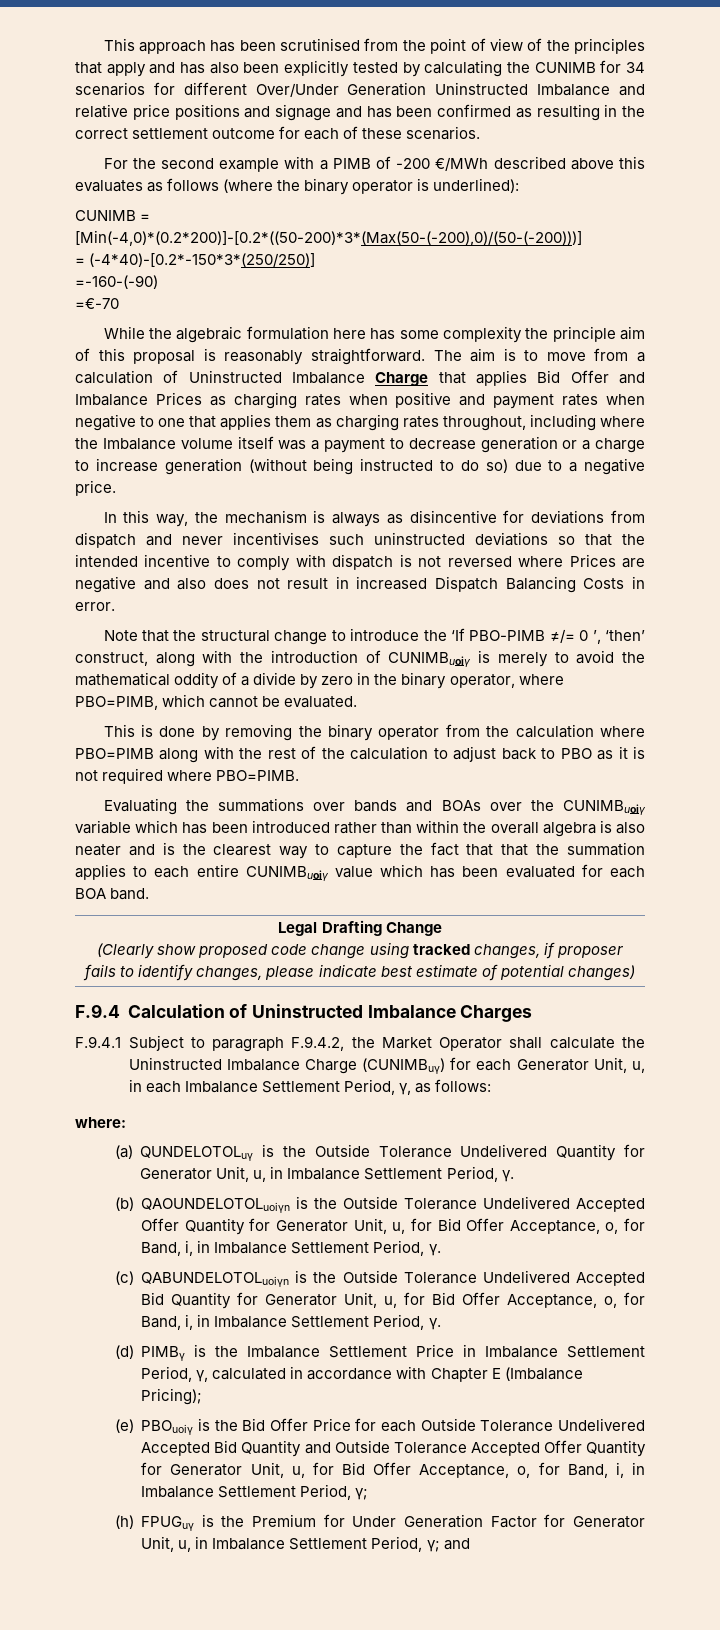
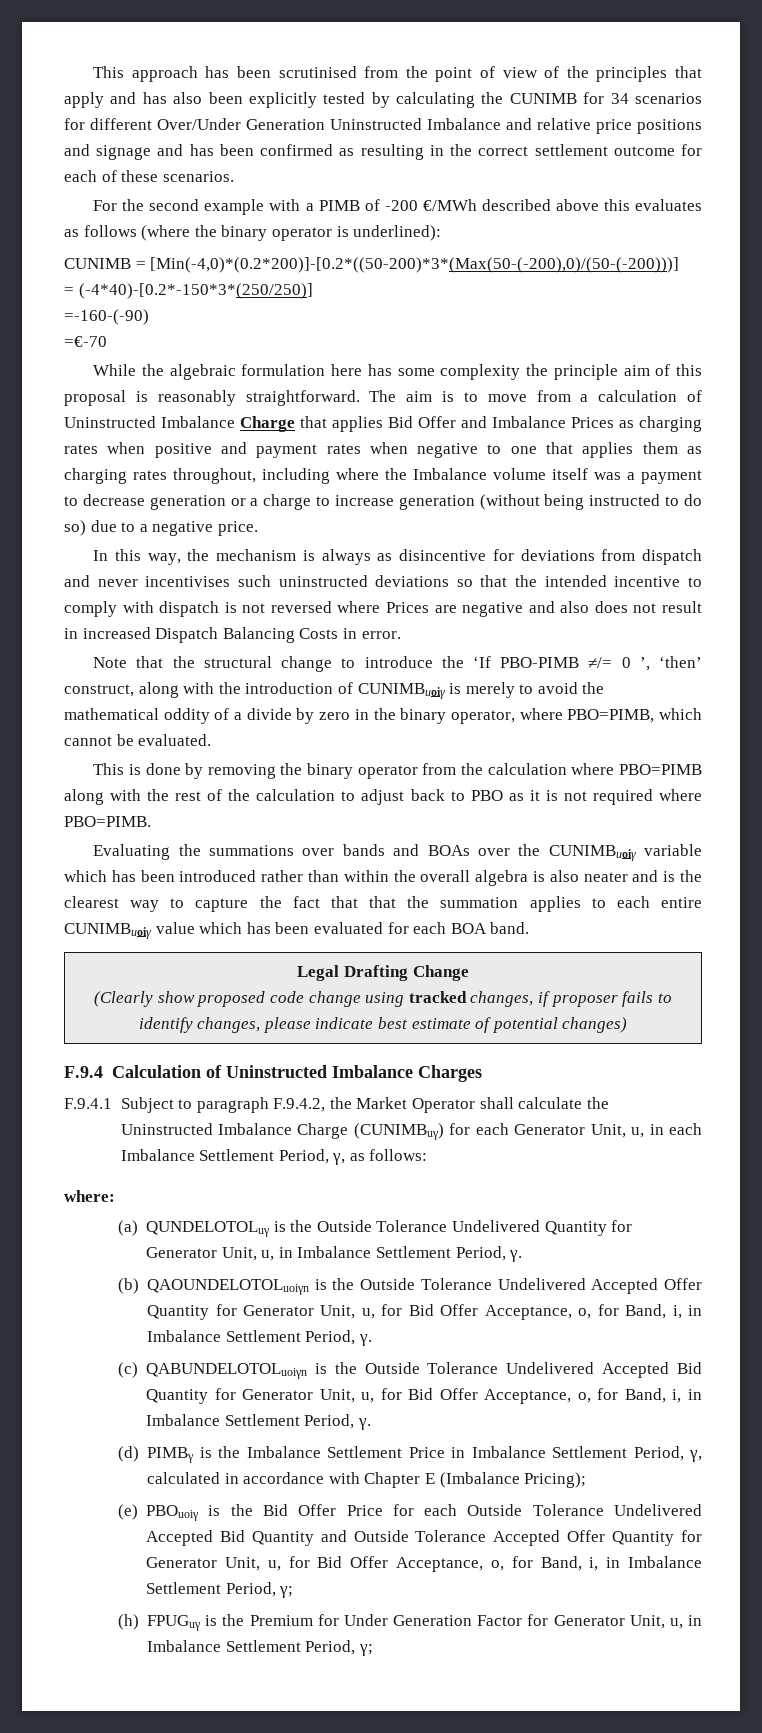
- (h) FPUGuγ is the Premium for Under Generation Factor for Generator Unit, u, in Imbalance Settlement Period, γ; and
+ (h) FPUGuγ is the Premium for Under Generation Factor for Generator Unit, u, in Imbalance Settlement Period, γ;

